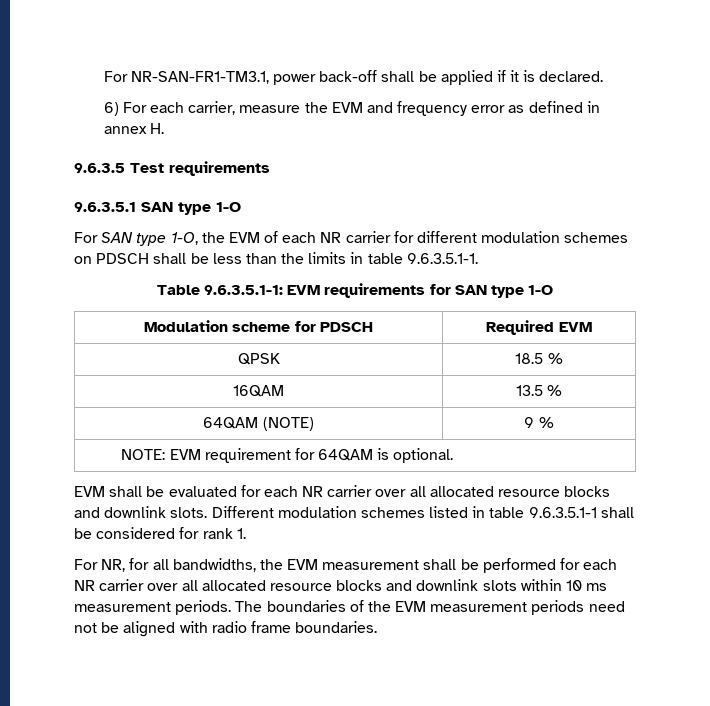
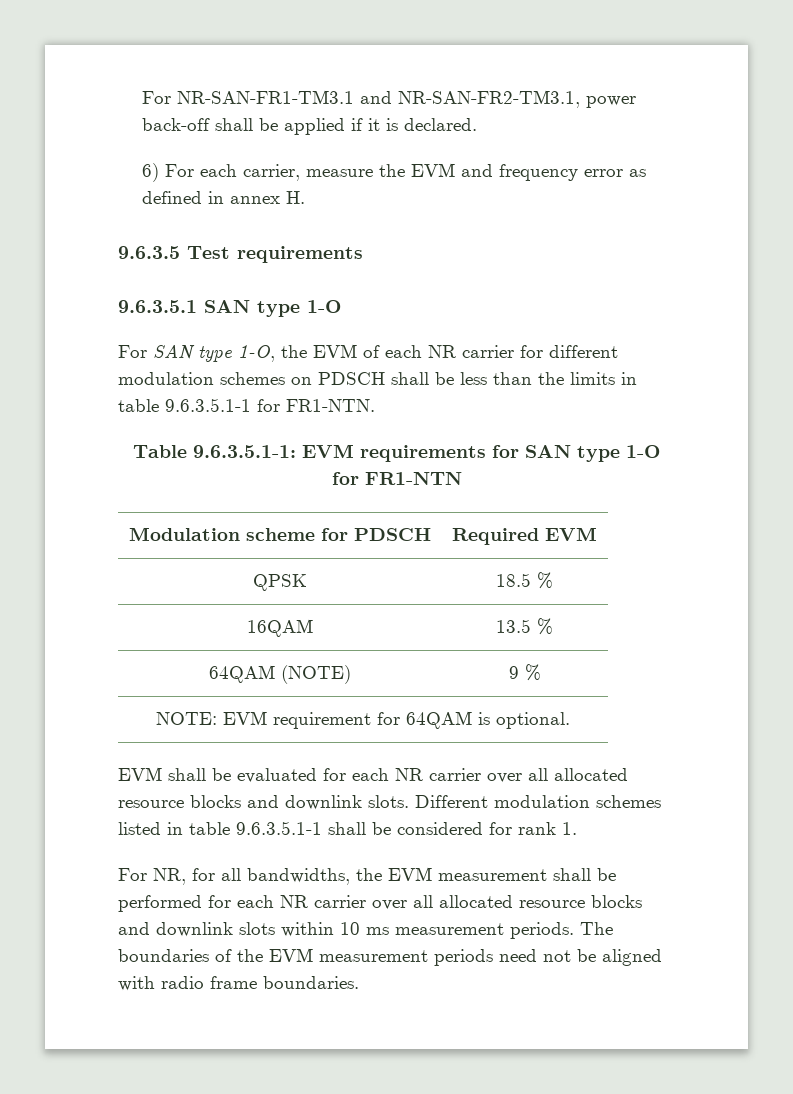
- For NR-SAN-FR1-TM3.1, power back-off shall be applied if it is declared.
+ For NR-SAN-FR1-TM3.1 and NR-SAN-FR2-TM3.1, power back-off shall be applied if it is declared.
- For SAN type 1-O, the EVM of each NR carrier for different modulation schemes on PDSCH shall be less than the limits in table 9.6.3.5.1-1.
+ For SAN type 1-O, the EVM of each NR carrier for different modulation schemes on PDSCH shall be less than the limits in table 9.6.3.5.1-1 for FR1-NTN.
- Table 9.6.3.5.1-1: EVM requirements for SAN type 1-O
+ Table 9.6.3.5.1-1: EVM requirements for SAN type 1-O for FR1-NTN

